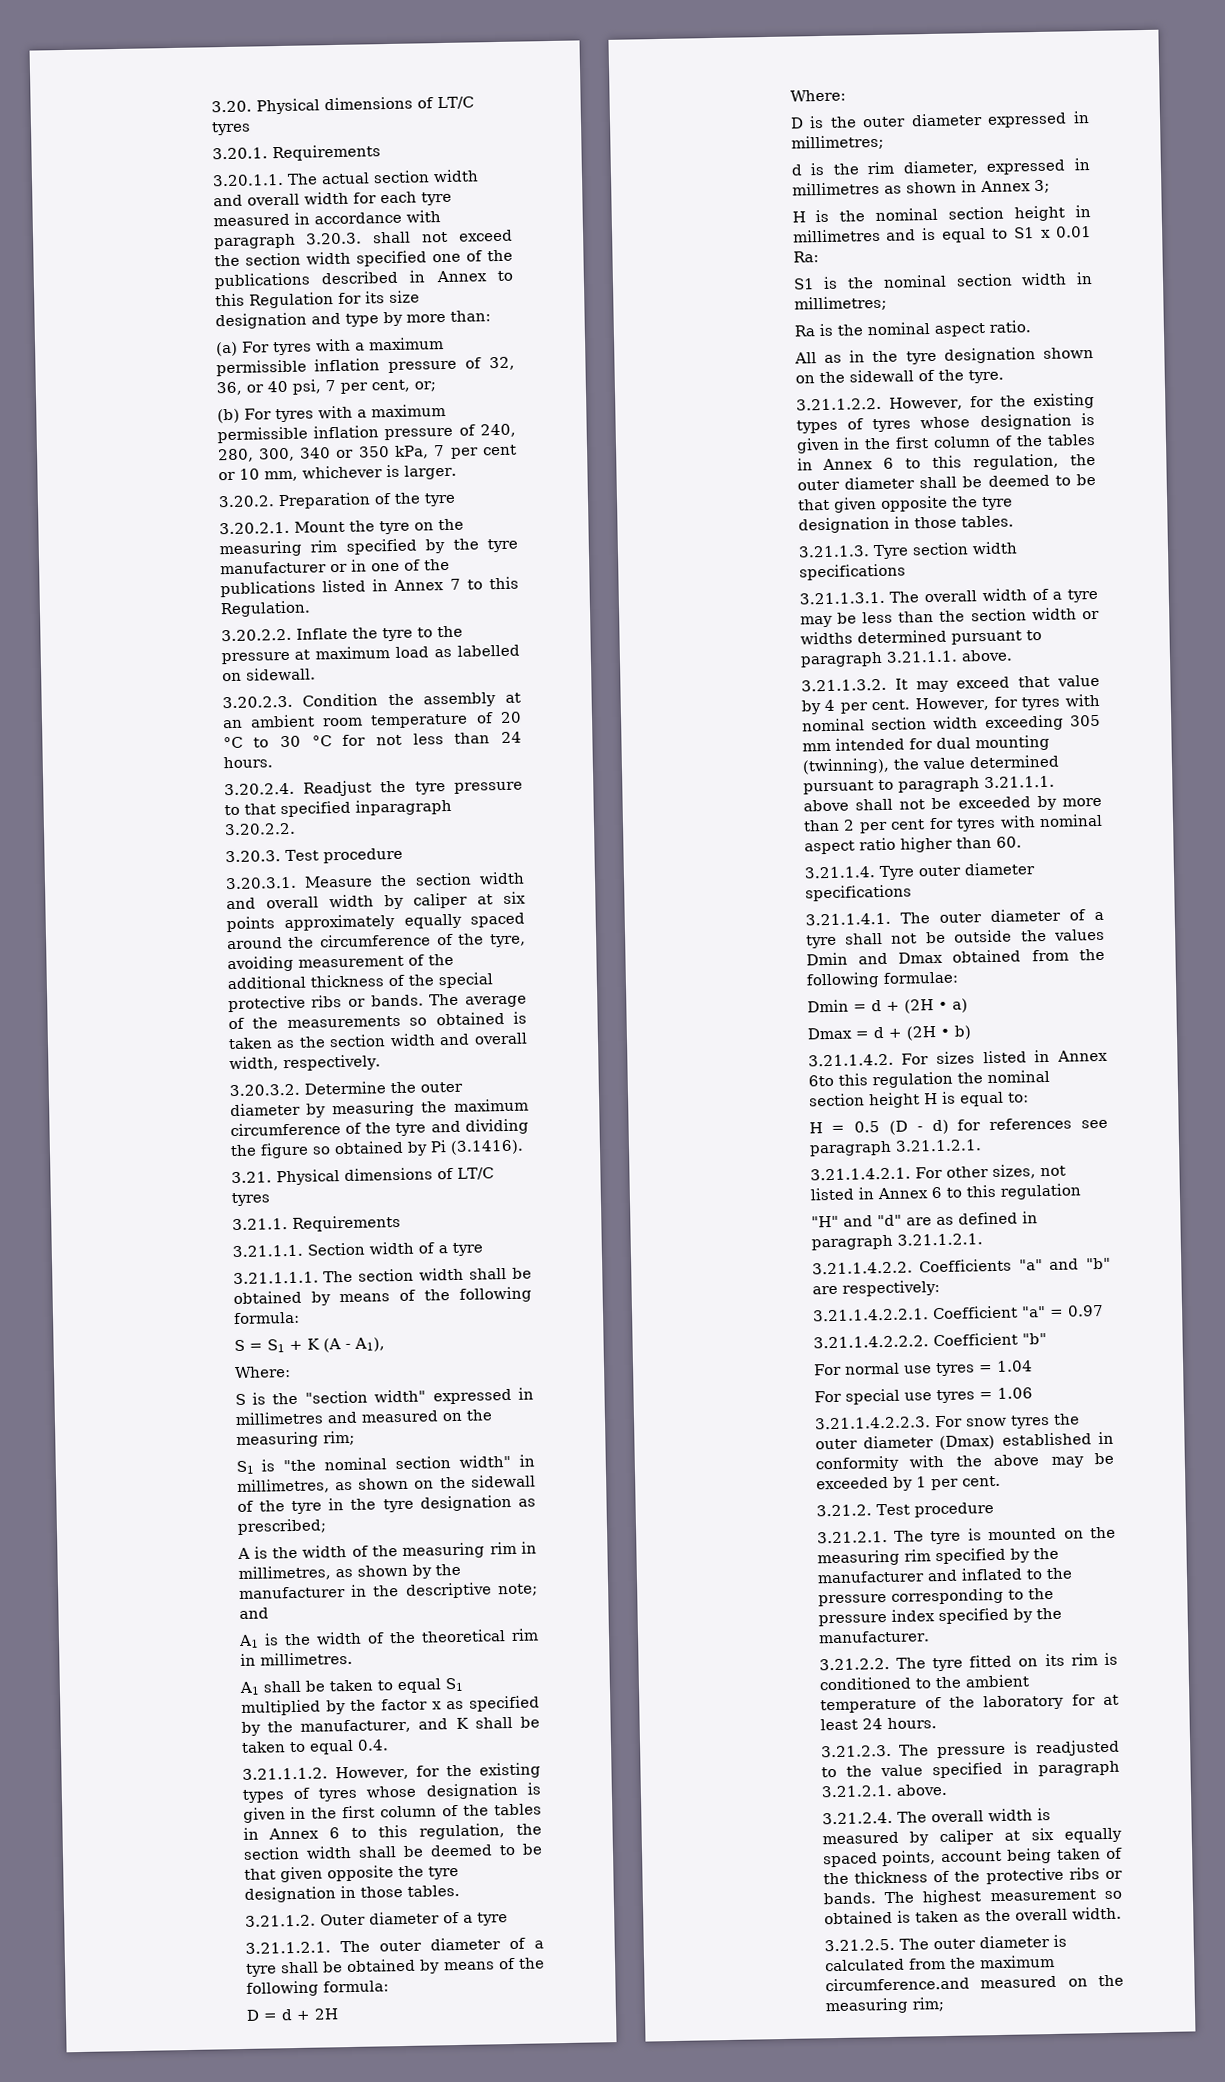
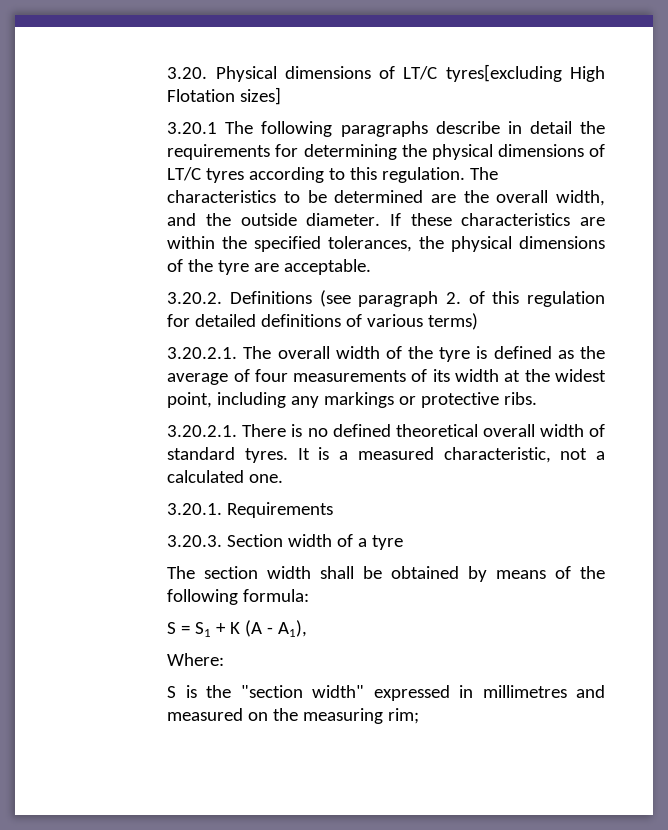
- 3.20. Physical dimensions of LT/C tyres
+ 3.20. Physical dimensions of LT/C tyres[excluding High Flotation sizes]
+ 3.20.1 The following paragraphs describe in detail the requirements for determining the physical dimensions of LT/C tyres according to this regulation. The characteristics to be determined are the overall width, and the outside diameter. If these characteristics are within the specified tolerances, the physical dimensions of the tyre are acceptable.
+ 3.20.2. Definitions (see paragraph 2. of this regulation for detailed definitions of various terms)
+ 3.20.2.1. The overall width of the tyre is defined as the average of four measurements of its width at the widest point, including any markings or protective ribs.
+ 3.20.2.1. There is no defined theoretical overall width of standard tyres. It is a measured characteristic, not a calculated one.
  3.20.1. Requirements
- 3.20.1.1. The actual section width and overall width for each tyre measured in accordance with paragraph 3.20.3. shall not exceed the section width specified one of the publications described in Annex to this Regulation for its size designation and type by more than:
- (a) For tyres with a maximum permissible inflation pressure of 32, 36, or 40 psi, 7 per cent, or;
- (b) For tyres with a maximum permissible inflation pressure of 240, 280, 300, 340 or 350 kPa, 7 per cent or 10 mm, whichever is larger.
- 3.20.2. Preparation of the tyre
- 3.20.2.1. Mount the tyre on the measuring rim specified by the tyre manufacturer or in one of the publications listed in Annex 7 to this Regulation.
- 3.20.2.2. Inflate the tyre to the pressure at maximum load as labelled on sidewall.
- 3.20.2.3. Condition the assembly at an ambient room temperature of 20 °C to 30 °C for not less than 24 hours.
- 3.20.2.4. Readjust the tyre pressure to that specified inparagraph 3.20.2.2.
- 3.20.3. Test procedure
- 3.20.3.1. Measure the section width and overall width by caliper at six points approximately equally spaced around the circumference of the tyre, avoiding measurement of the additional thickness of the special protective ribs or bands. The average of the measurements so obtained is taken as the section width and overall width, respectively.
- 3.20.3.2. Determine the outer diameter by measuring the maximum circumference of the tyre and dividing the figure so obtained by Pi (3.1416).
- 3.21. Physical dimensions of LT/C tyres
- 3.21.1. Requirements
- 3.21.1.1. Section width of a tyre
+ 3.20.3. Section width of a tyre
- 3.21.1.1.1. The section width shall be obtained by means of the following formula:
+ The section width shall be obtained by means of the following formula:
- S1 is "the nominal section width" in millimetres, as shown on the sidewall of the tyre in the tyre designation as prescribed;
- A is the width of the measuring rim in millimetres, as shown by the manufacturer in the descriptive note; and
- A1 is the width of the theoretical rim in millimetres.
- A1 shall be taken to equal S1 multiplied by the factor x as specified by the manufacturer, and K shall be taken to equal 0.4.
- 3.21.1.1.2. However, for the existing types of tyres whose designation is given in the first column of the tables in Annex 6 to this regulation, the section width shall be deemed to be that given opposite the tyre designation in those tables.
- 3.21.1.2. Outer diameter of a tyre
- 3.21.1.2.1. The outer diameter of a tyre shall be obtained by means of the following formula:
- D = d + 2H
- Where:
- D is the outer diameter expressed in millimetres;
- d is the rim diameter, expressed in millimetres as shown in Annex 3;
- H is the nominal section height in millimetres and is equal to S1 x 0.01 Ra:
- S1 is the nominal section width in millimetres;
- Ra is the nominal aspect ratio.
- All as in the tyre designation shown on the sidewall of the tyre.
- 3.21.1.2.2. However, for the existing types of tyres whose designation is given in the first column of the tables in Annex 6 to this regulation, the outer diameter shall be deemed to be that given opposite the tyre designation in those tables.
- 3.21.1.3. Tyre section width specifications
- 3.21.1.3.1. The overall width of a tyre may be less than the section width or widths determined pursuant to paragraph 3.21.1.1. above.
- 3.21.1.3.2. It may exceed that value by 4 per cent. However, for tyres with nominal section width exceeding 305 mm intended for dual mounting (twinning), the value determined pursuant to paragraph 3.21.1.1. above shall not be exceeded by more than 2 per cent for tyres with nominal aspect ratio higher than 60.
- 3.21.1.4. Tyre outer diameter specifications
- 3.21.1.4.1. The outer diameter of a tyre shall not be outside the values Dmin and Dmax obtained from the following formulae:
- Dmin = d + (2H • a)
- Dmax = d + (2H • b)
- 3.21.1.4.2. For sizes listed in Annex 6to this regulation the nominal section height H is equal to:
- H = 0.5 (D - d) for references see paragraph 3.21.1.2.1.
- 3.21.1.4.2.1. For other sizes, not listed in Annex 6 to this regulation
- "H" and "d" are as defined in paragraph 3.21.1.2.1.
- 3.21.1.4.2.2. Coefficients "a" and "b" are respectively:
- 3.21.1.4.2.2.1. Coefficient "a" = 0.97
- 3.21.1.4.2.2.2. Coefficient "b"
- For normal use tyres = 1.04
- For special use tyres = 1.06
- 3.21.1.4.2.2.3. For snow tyres the outer diameter (Dmax) established in conformity with the above may be exceeded by 1 per cent.
- 3.21.2. Test procedure
- 3.21.2.1. The tyre is mounted on the measuring rim specified by the manufacturer and inflated to the pressure corresponding to the pressure index specified by the manufacturer.
- 3.21.2.2. The tyre fitted on its rim is conditioned to the ambient temperature of the laboratory for at least 24 hours.
- 3.21.2.3. The pressure is readjusted to the value specified in paragraph 3.21.2.1. above.
- 3.21.2.4. The overall width is measured by caliper at six equally spaced points, account being taken of the thickness of the protective ribs or bands. The highest measurement so obtained is taken as the overall width.
- 3.21.2.5. The outer diameter is calculated from the maximum circumference.and measured on the measuring rim;

